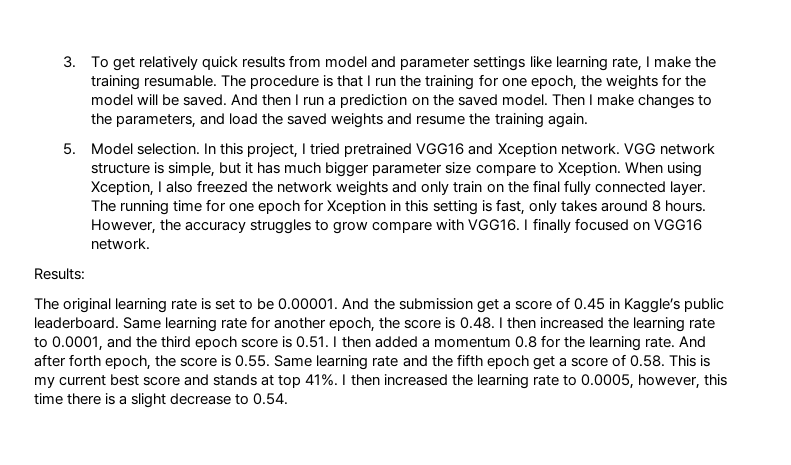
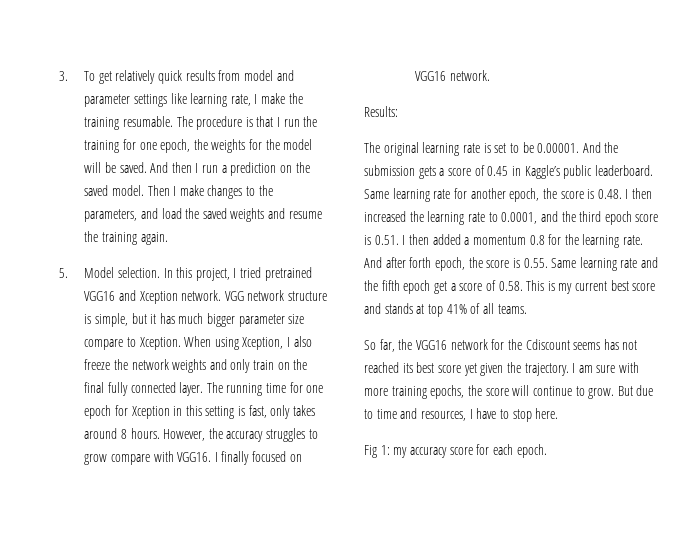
- When using Xception, I also freezed the network weights and only train on the final fully connected layer.
+ When using Xception, I also freeze the network weights and only train on the final fully connected layer.
- The original learning rate is set to be 0.00001. And the submission get a score of 0.45 in Kaggle’s public leaderboard.
+ The original learning rate is set to be 0.00001. And the submission gets a score of 0.45 in Kaggle’s public leaderboard.
- And after forth epoch, the score is 0.55. Same learning rate and the fifth epoch get a score of 0.58. This is my current best score and stands at top 41%. I then increased the learning rate to 0.0005, however, this time there is a slight decrease to 0.54.
+ And after forth epoch, the score is 0.55. Same learning rate and the fifth epoch get a score of 0.58. This is my current best score and stands at top 41% of all teams.
+ So far, the VGG16 network for the Cdiscount seems has not reached its best score yet given the trajectory. I am sure with more training epochs, the score will continue to grow. But due to time and resources, I have to stop here.
+ Fig 1: my accuracy score for each epoch.

